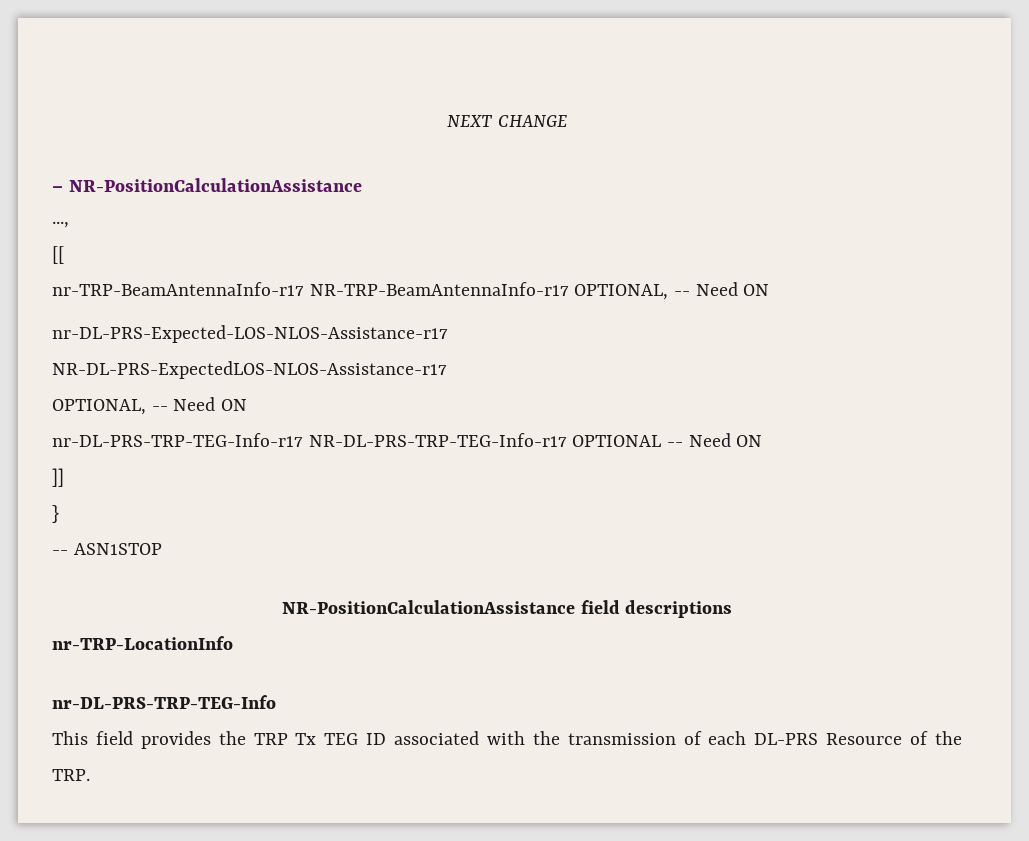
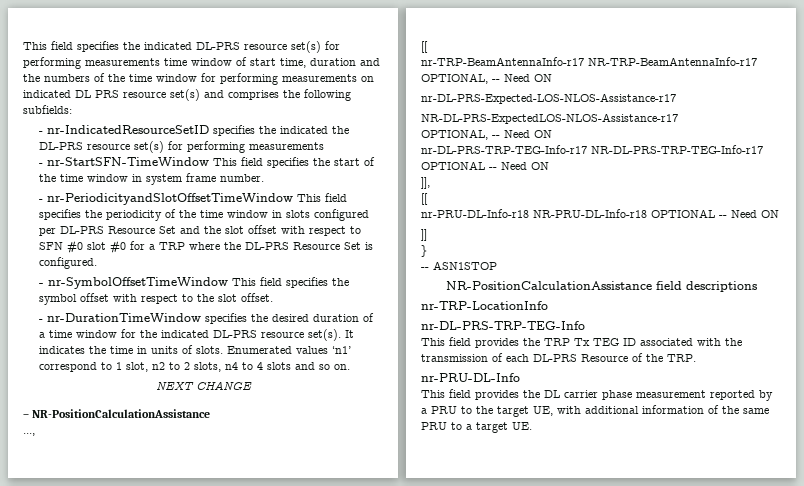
+ This field specifies the indicated DL-PRS resource set(s) for performing measurements time window of start time, duration and the numbers of the time window for performing measurements on indicated DL PRS resource set(s) and comprises the following subfields:
+ - nr-IndicatedResourceSetID specifies the indicated the DL-PRS resource set(s) for performing measurements
+ - nr-StartSFN-TimeWindow This field specifies the start of the time window in system frame number.
+ - nr-PeriodicityandSlotOffsetTimeWindow This field specifies the periodicity of the time window in slots configured per DL-PRS Resource Set and the slot offset with respect to SFN #0 slot #0 for a TRP where the DL-PRS Resource Set is configured.
+ - nr-SymbolOffsetTimeWindow This field specifies the symbol offset with respect to the slot offset.
+ - nr-DurationTimeWindow specifies the desired duration of a time window for the indicated DL-PRS resource set(s). It indicates the time in units of slots. Enumerated values ‘n1’ correspond to 1 slot, n2 to 2 slots, n4 to 4 slots and so on.
+ ]],
+ [[
+ nr-PRU-DL-Info-r18 NR-PRU-DL-Info-r18 OPTIONAL -- Need ON
+ nr-PRU-DL-Info
+ This field provides the DL carrier phase measurement reported by a PRU to the target UE, with additional information of the same PRU to a target UE.

